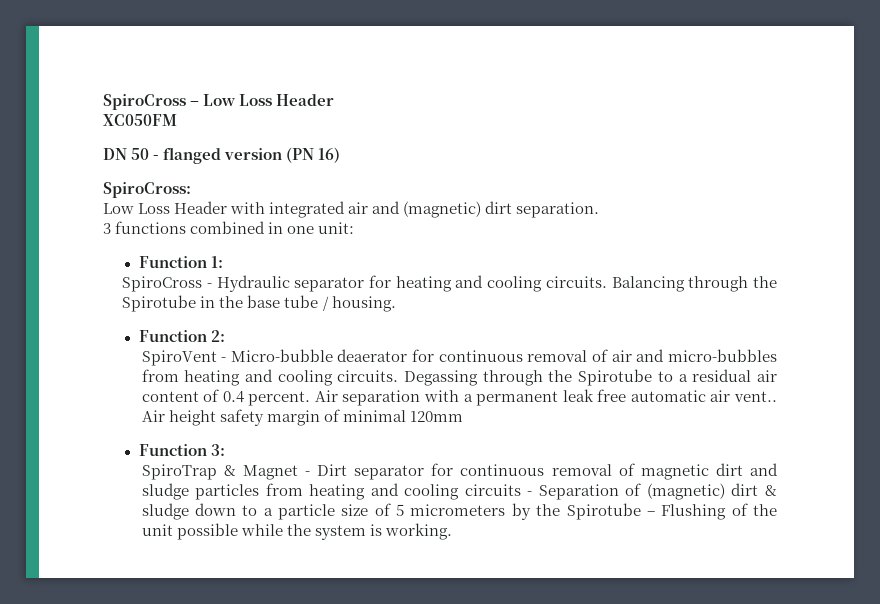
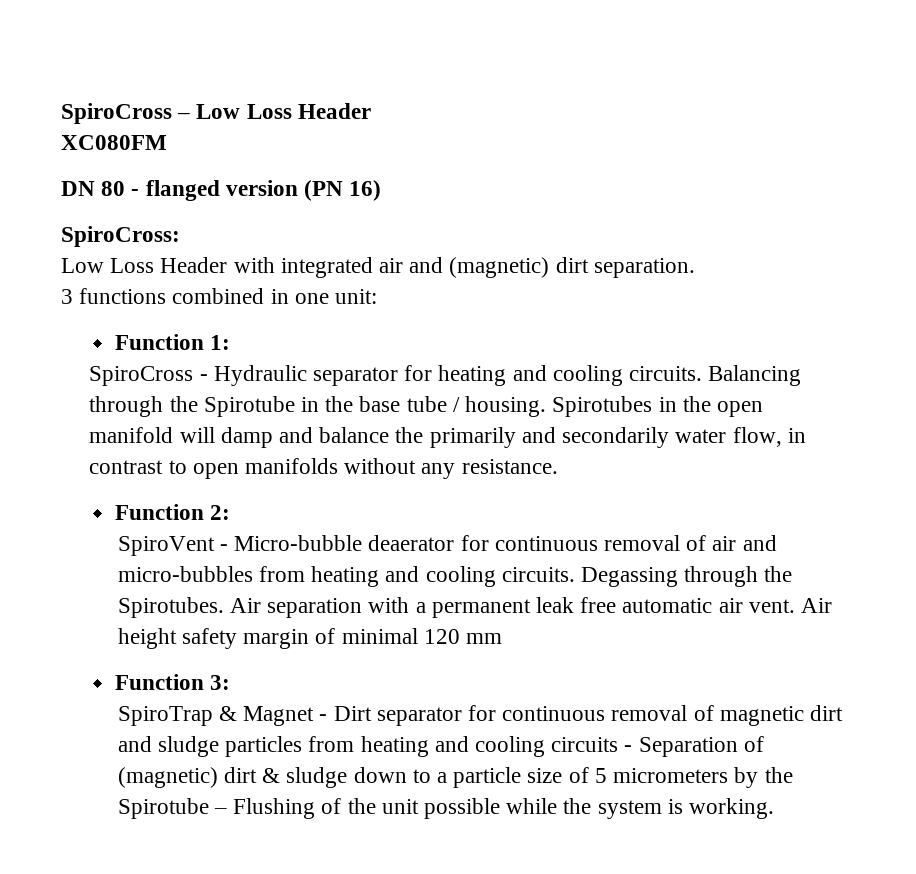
- XC050FM
+ XC080FM
- DN 50 - flanged version (PN 16)
+ DN 80 - flanged version (PN 16)
+ Spirotubes in the open manifold will damp and balance the primarily and secondarily water flow, in contrast to open manifolds without any resistance.
- Degassing through the Spirotube to a residual air content of 0.4 percent.
+ Degassing through the Spirotubes.
- Air separation with a permanent leak free automatic air vent..
+ Air separation with a permanent leak free automatic air vent.
- Air height safety margin of minimal 120mm
+ Air height safety margin of minimal 120 mm

